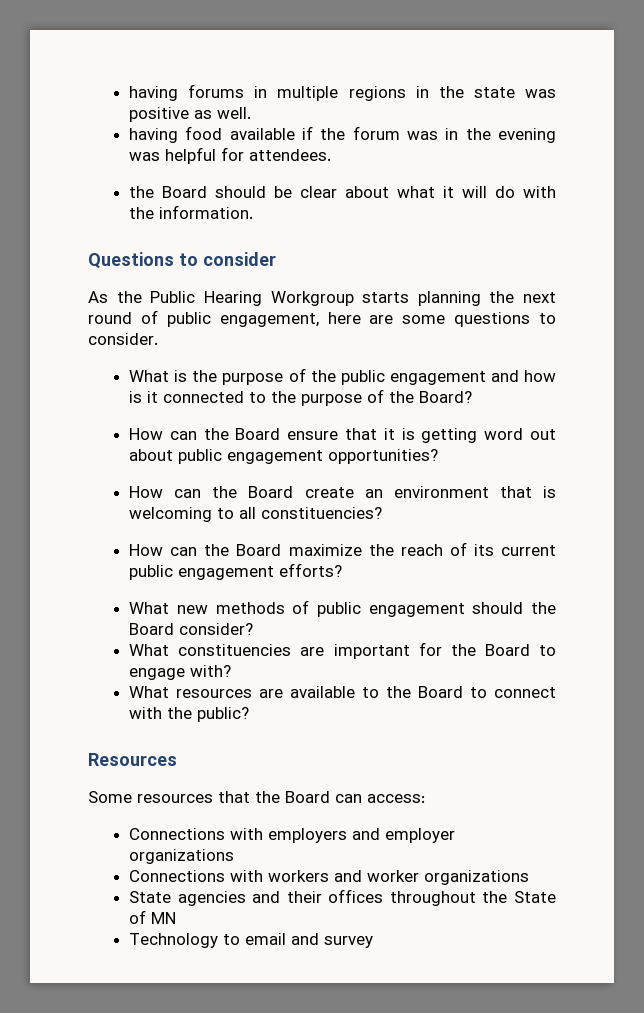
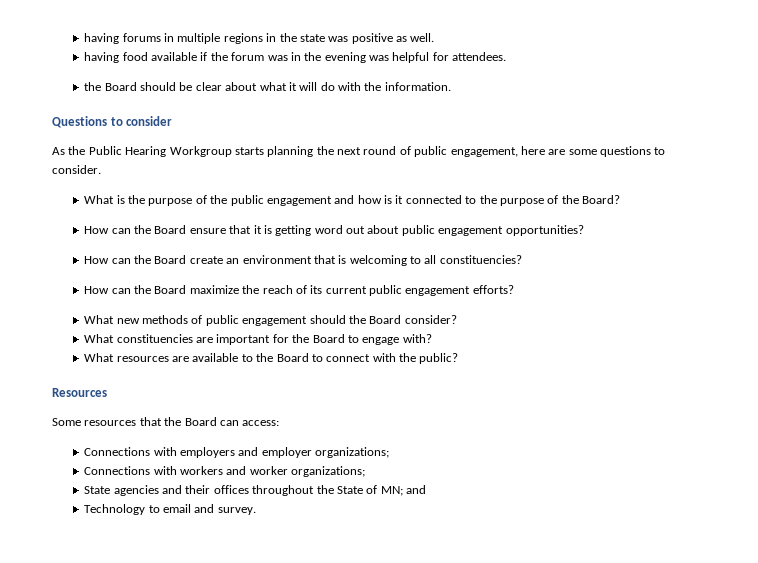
- Connections with employers and employer organizations
+ Connections with employers and employer organizations;
- Connections with workers and worker organizations
+ Connections with workers and worker organizations;
- State agencies and their offices throughout the State of MN
+ State agencies and their offices throughout the State of MN; and
- Technology to email and survey
+ Technology to email and survey.

